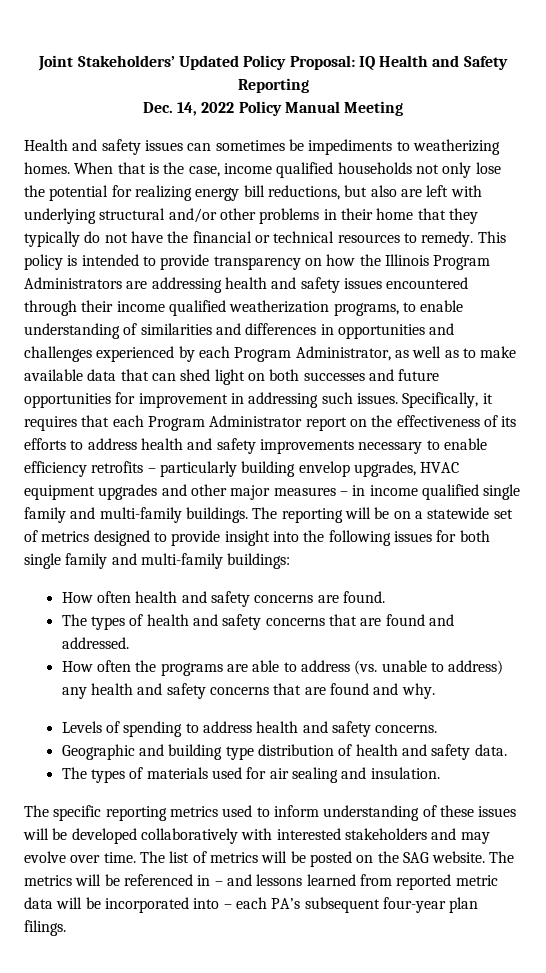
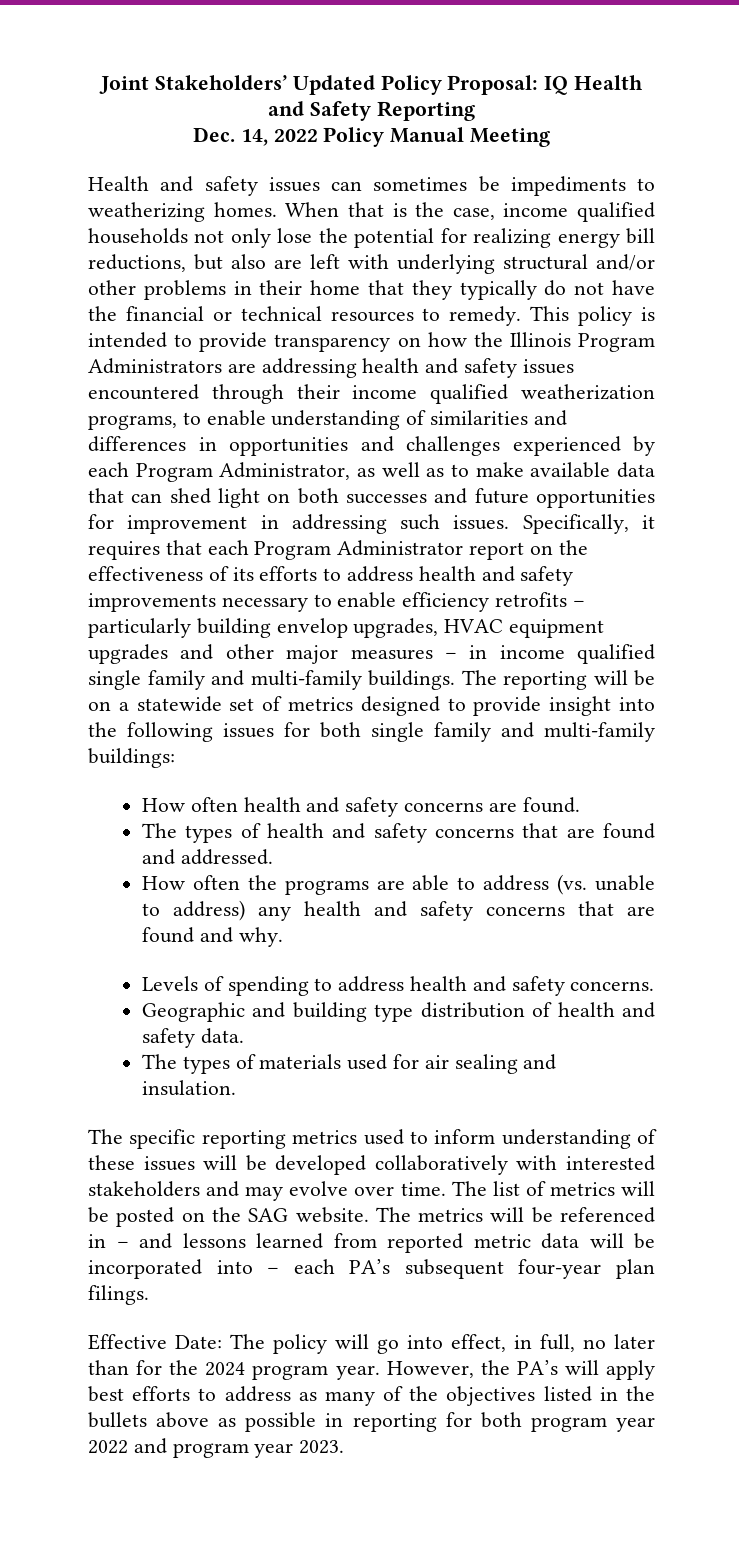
+ Effective Date: The policy will go into effect, in full, no later than for the 2024 program year. However, the PA’s will apply best efforts to address as many of the objectives listed in the bullets above as possible in reporting for both program year 2022 and program year 2023.

